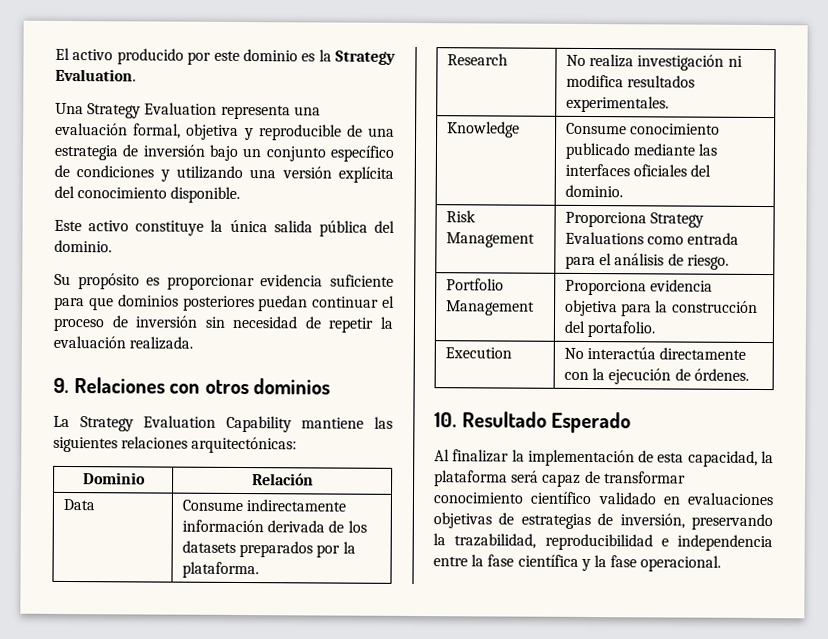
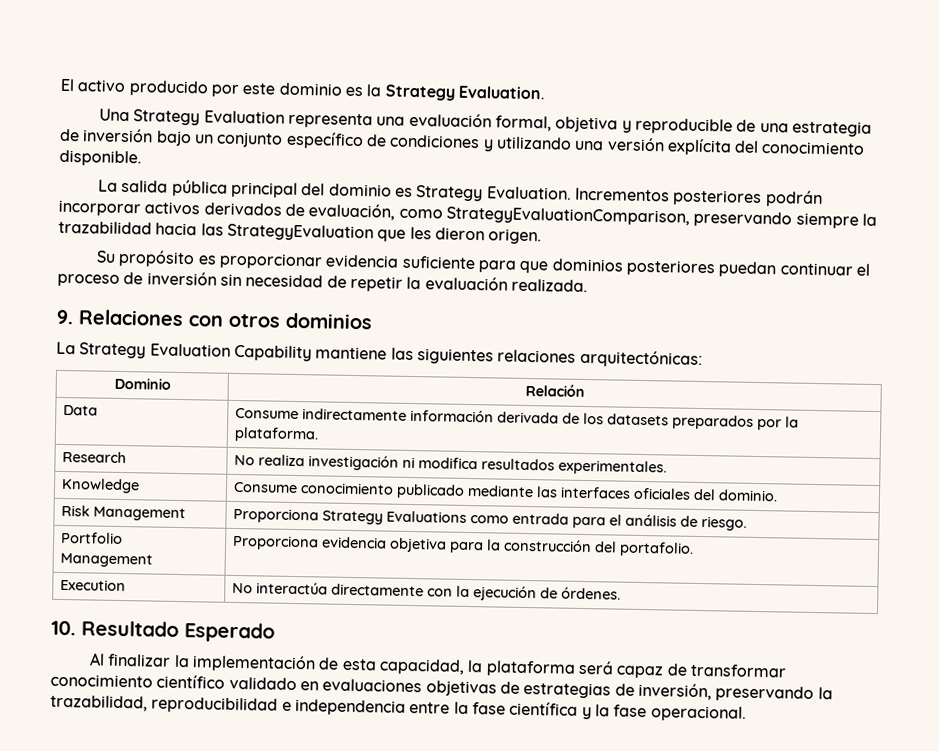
- Este activo constituye la única salida pública del dominio.
+ La salida pública principal del dominio es Strategy Evaluation. Incrementos posteriores podrán incorporar activos derivados de evaluación, como StrategyEvaluationComparison, preservando siempre la trazabilidad hacia las StrategyEvaluation que les dieron origen.

